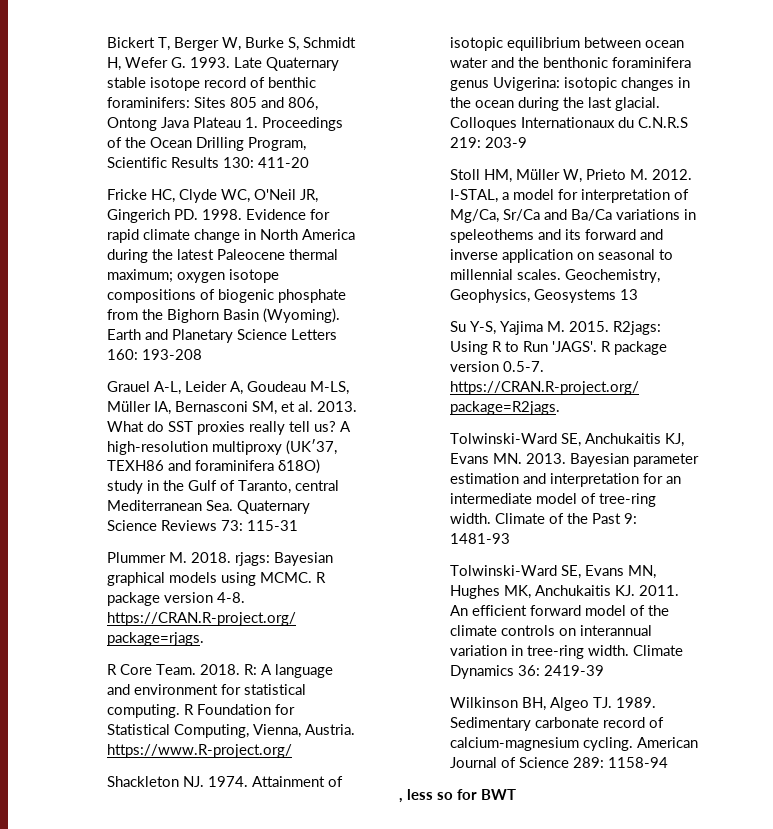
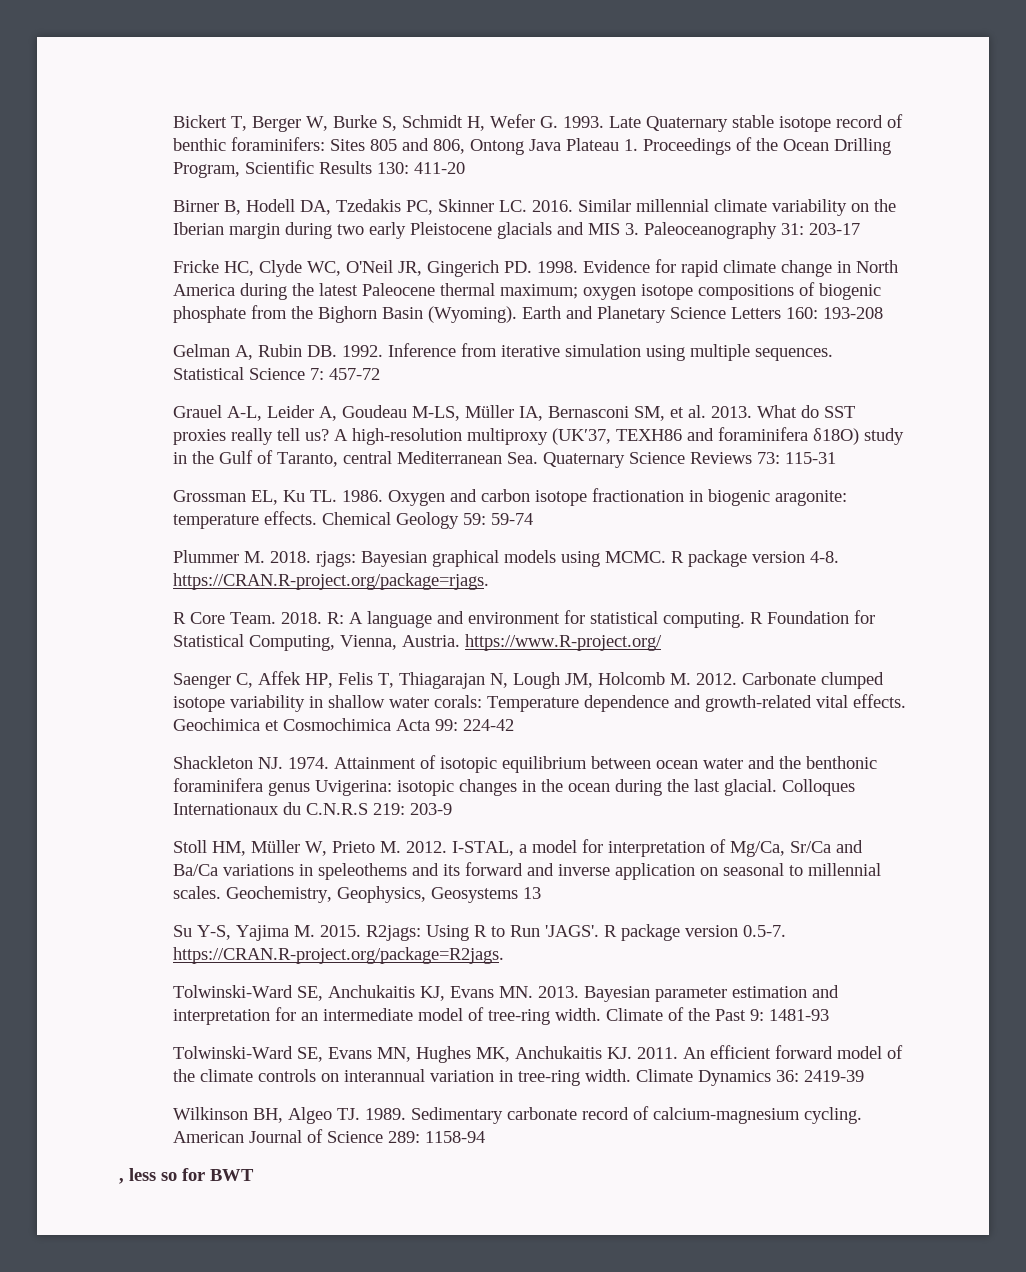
+ Birner B, Hodell DA, Tzedakis PC, Skinner LC. 2016. Similar millennial climate variability on the Iberian margin during two early Pleistocene glacials and MIS 3. Paleoceanography 31: 203-17
+ Gelman A, Rubin DB. 1992. Inference from iterative simulation using multiple sequences. Statistical Science 7: 457-72
+ Grossman EL, Ku TL. 1986. Oxygen and carbon isotope fractionation in biogenic aragonite: temperature effects. Chemical Geology 59: 59-74
+ Saenger C, Affek HP, Felis T, Thiagarajan N, Lough JM, Holcomb M. 2012. Carbonate clumped isotope variability in shallow water corals: Temperature dependence and growth-related vital effects. Geochimica et Cosmochimica Acta 99: 224-42

